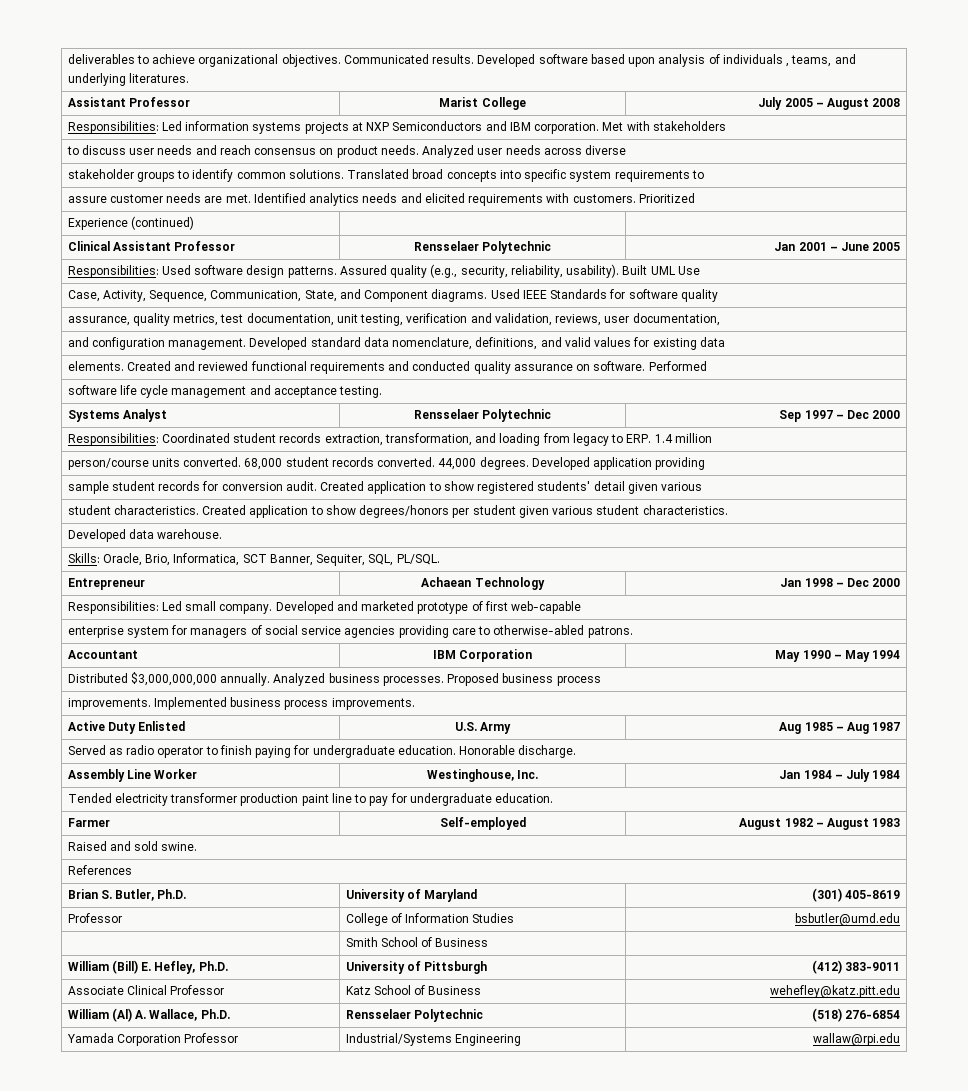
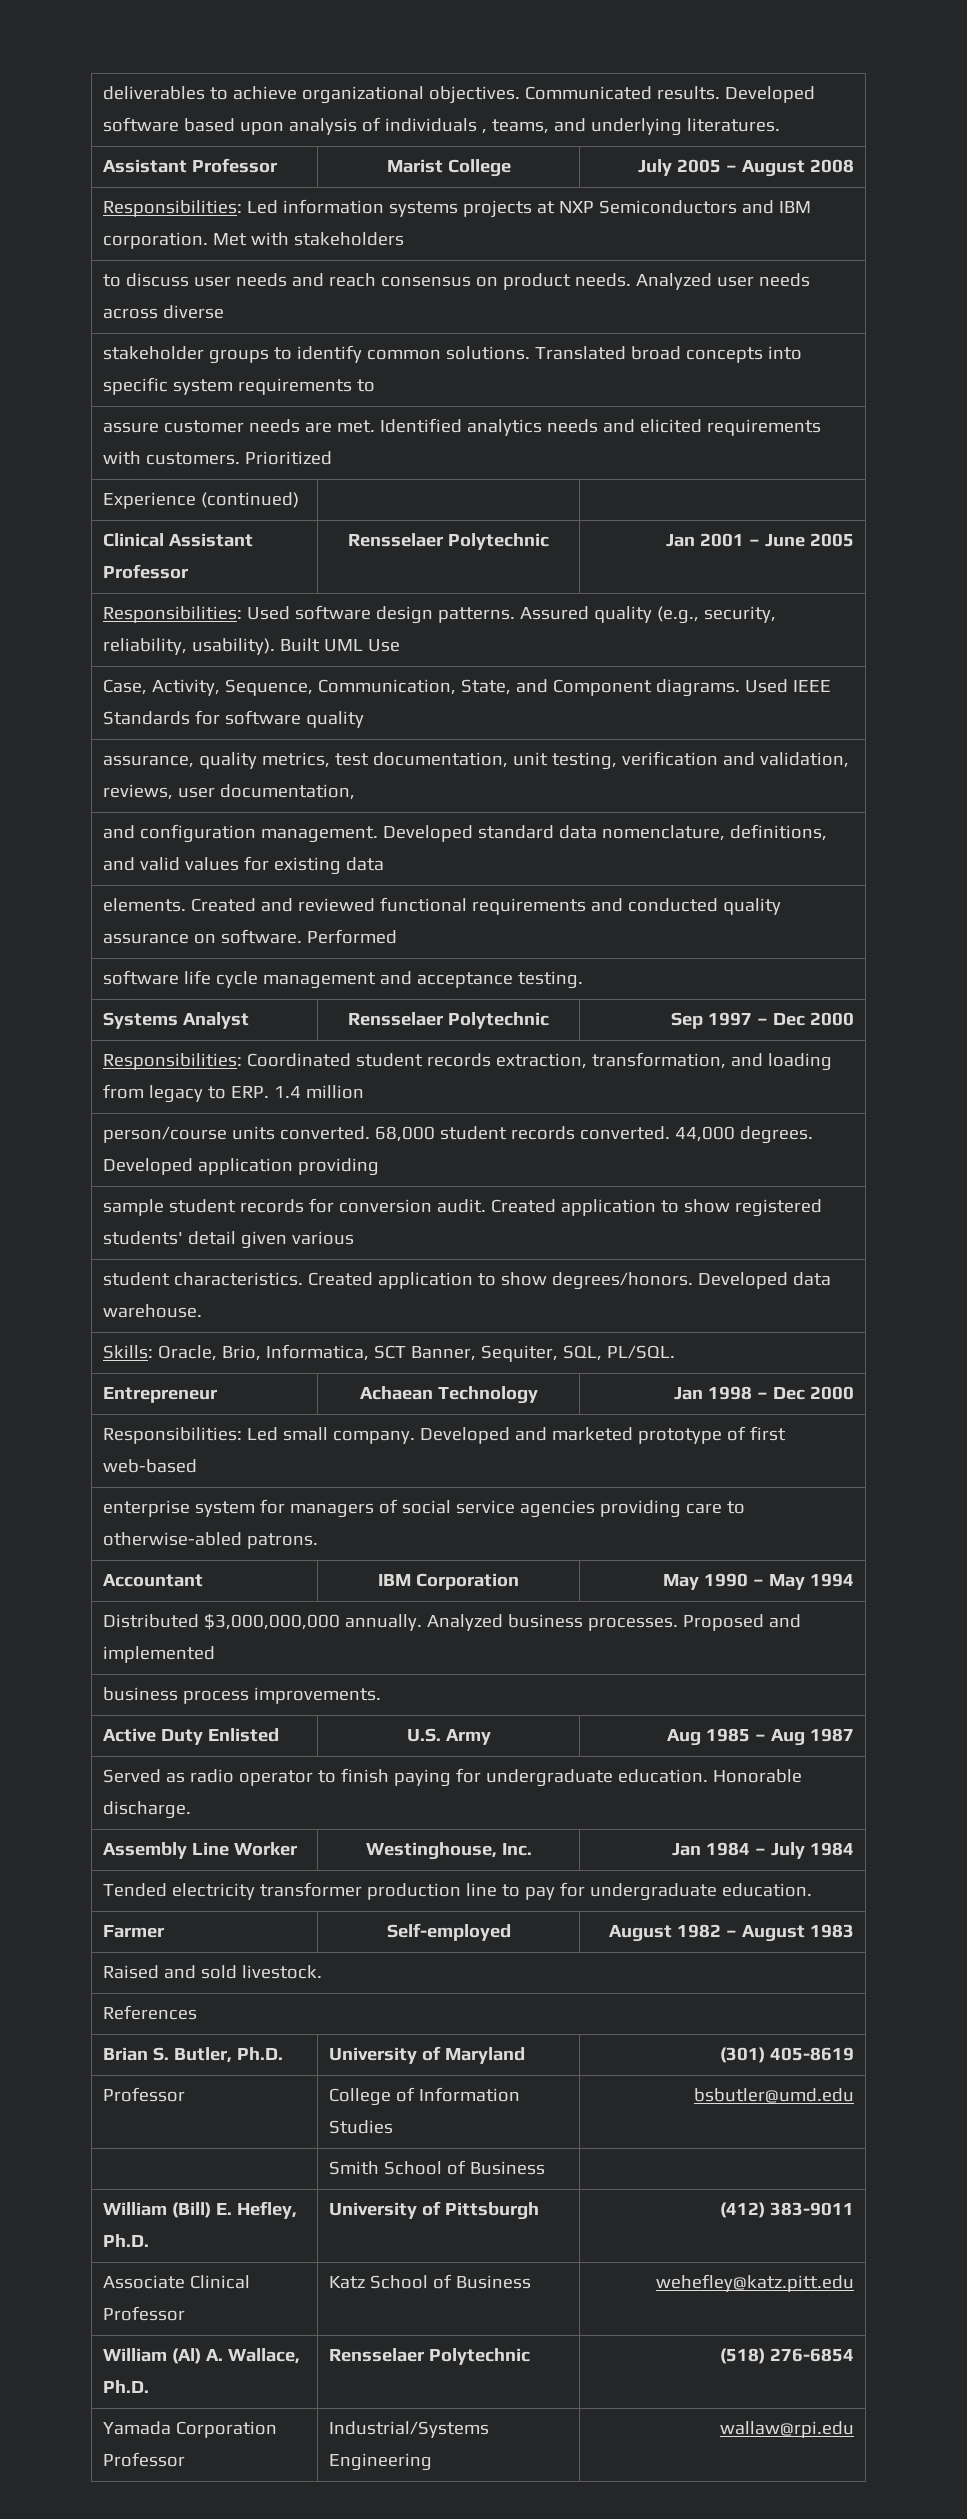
- student characteristics. Created application to show degrees/honors per student given various student characteristics.
- Developed data warehouse.
+ student characteristics. Created application to show degrees/honors. Developed data warehouse.
- Responsibilities: Led small company. Developed and marketed prototype of first web-capable
+ Responsibilities: Led small company. Developed and marketed prototype of first web-based
- Distributed $3,000,000,000 annually. Analyzed business processes. Proposed business process
- improvements. Implemented business process improvements.
+ Distributed $3,000,000,000 annually. Analyzed business processes. Proposed and implemented
+ business process improvements.
- Tended electricity transformer production paint line to pay for undergraduate education.
+ Tended electricity transformer production line to pay for undergraduate education.
- Raised and sold swine.
+ Raised and sold livestock.

